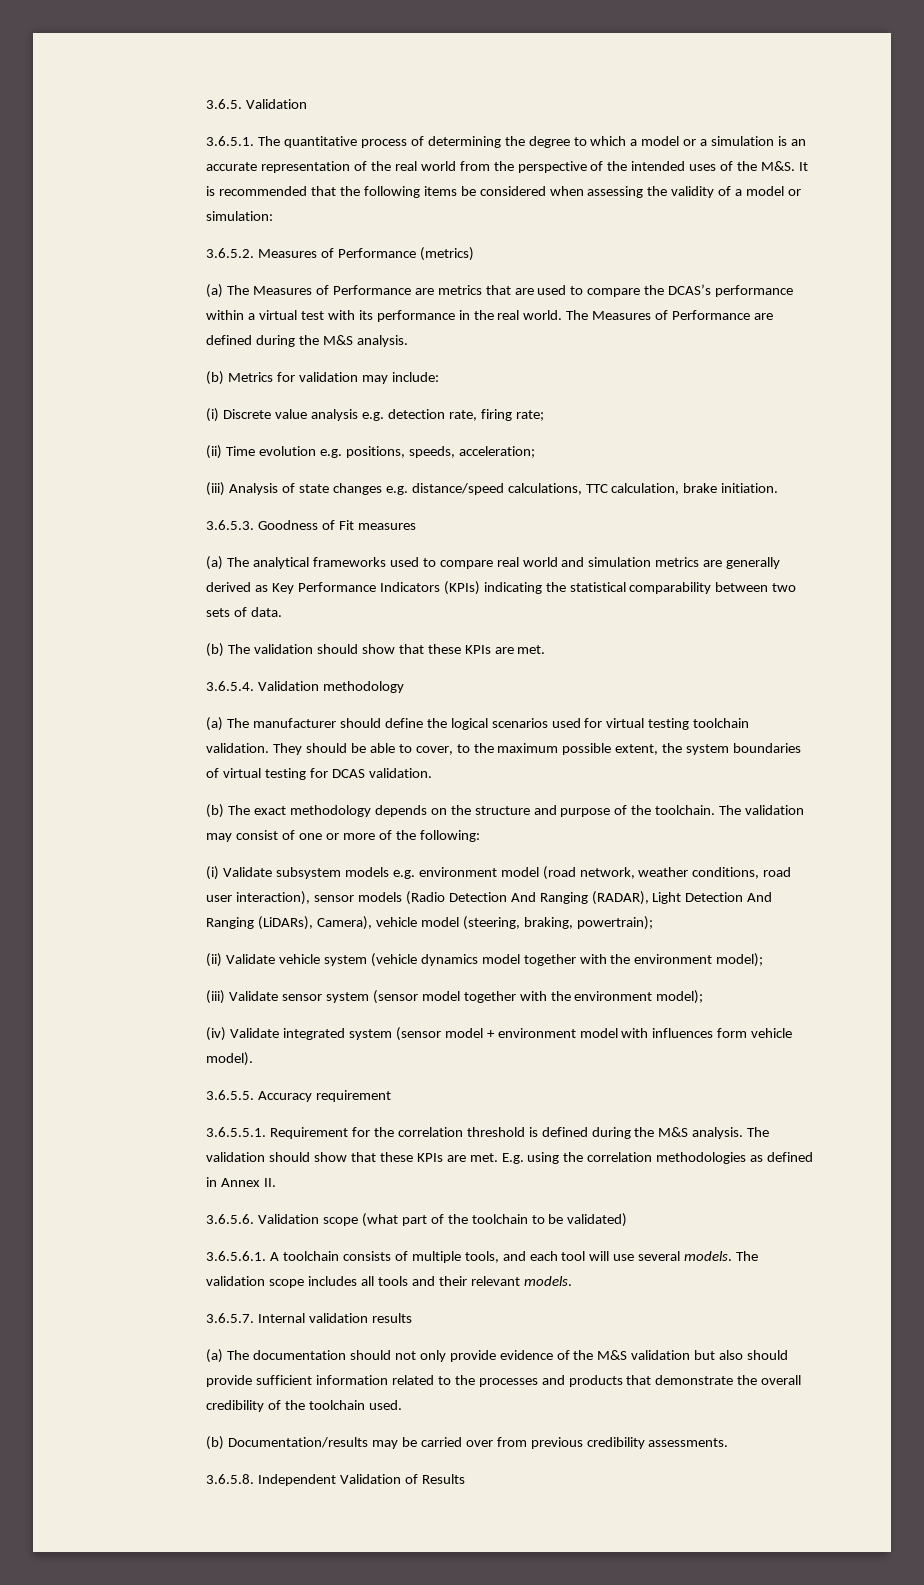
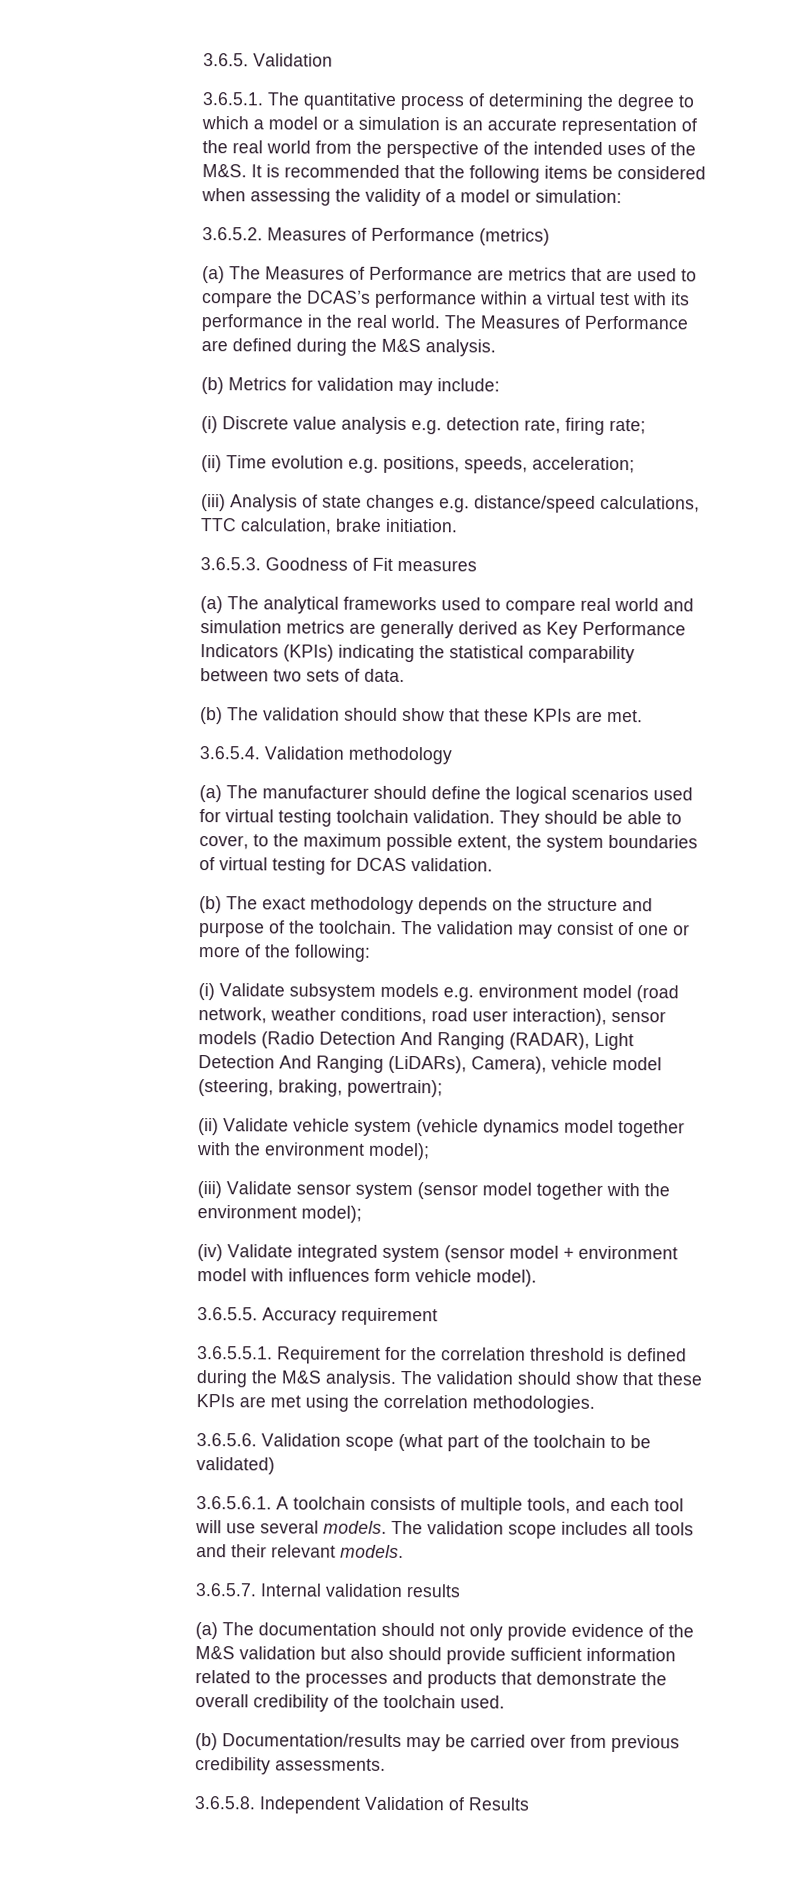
- The validation should show that these KPIs are met. E.g. using the correlation methodologies as defined in Annex II.
+ The validation should show that these KPIs are met using the correlation methodologies.

